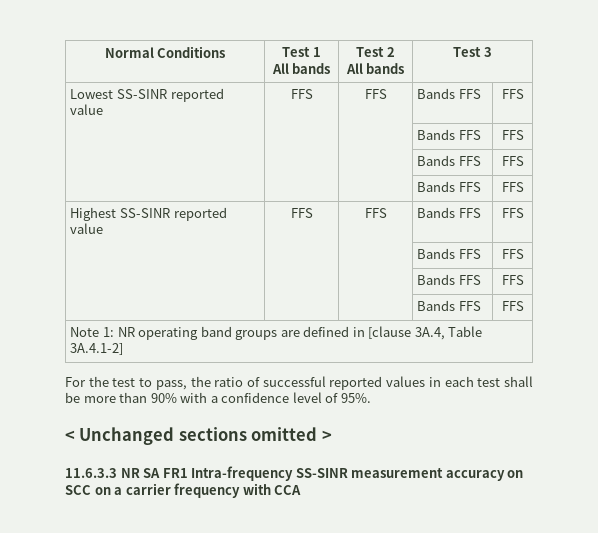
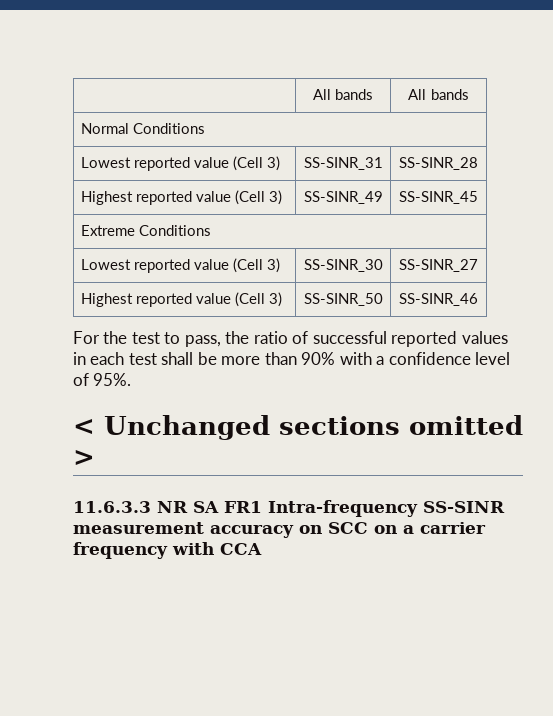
- Normal Conditions | Test 1
- All bands | Test 2
- All bands | Test 3
- Lowest SS-SINR reported value | FFS | FFS | Bands FFS | FFS
- | | | Bands FFS | FFS
- | | | Bands FFS | FFS
- | | | Bands FFS | FFS
- Highest SS-SINR reported value | FFS | FFS | Bands FFS | FFS
- | | | Bands FFS | FFS
- | | | Bands FFS | FFS
- | | | Bands FFS | FFS
- Note 1: NR operating band groups are defined in [clause 3A.4, Table 3A.4.1-2]
+ | All bands | All bands
+ Normal Conditions
+ Lowest reported value (Cell 3) | SS-SINR_31 | SS-SINR_28
+ Highest reported value (Cell 3) | SS-SINR_49 | SS-SINR_45
+ Extreme Conditions
+ Lowest reported value (Cell 3) | SS-SINR_30 | SS-SINR_27
+ Highest reported value (Cell 3) | SS-SINR_50 | SS-SINR_46

